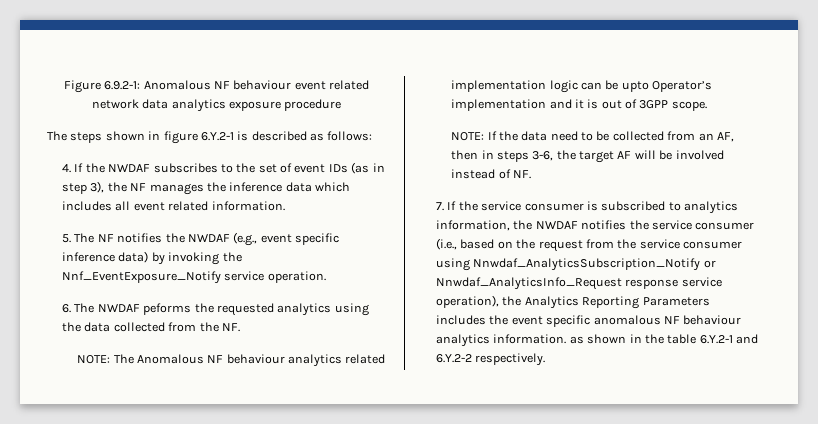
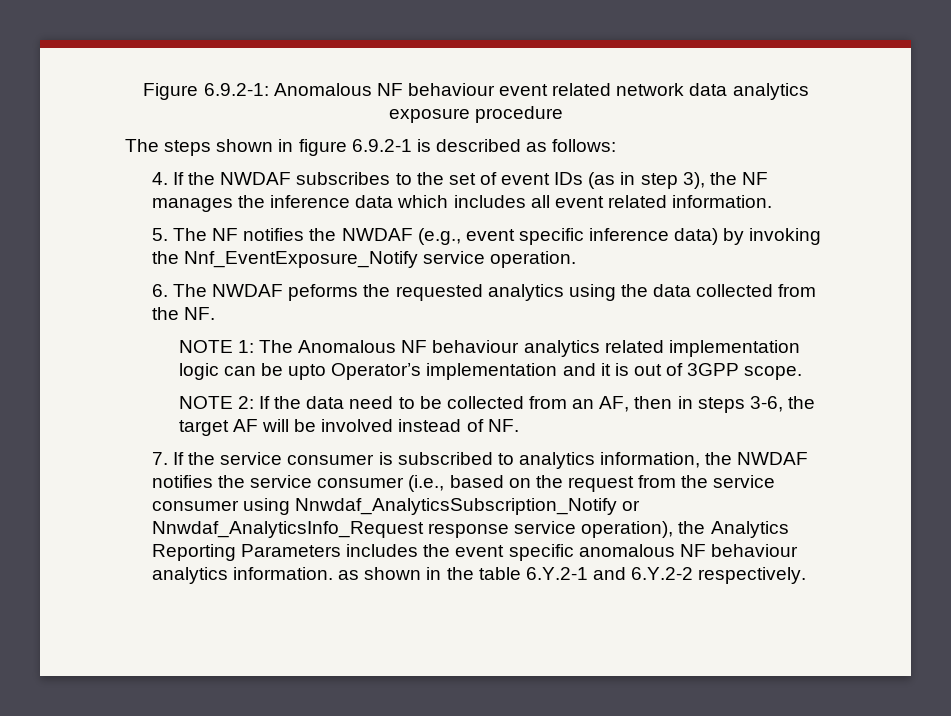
- The steps shown in figure 6.Y.2-1 is described as follows:
+ The steps shown in figure 6.9.2-1 is described as follows:
- NOTE: The Anomalous NF behaviour analytics related implementation logic can be upto Operator’s implementation and it is out of 3GPP scope.
+ NOTE 1: The Anomalous NF behaviour analytics related implementation logic can be upto Operator’s implementation and it is out of 3GPP scope.
- NOTE: If the data need to be collected from an AF, then in steps 3-6, the target AF will be involved instead of NF.
+ NOTE 2: If the data need to be collected from an AF, then in steps 3-6, the target AF will be involved instead of NF.

